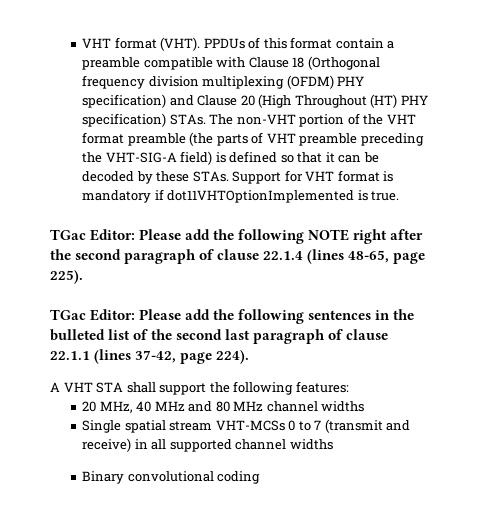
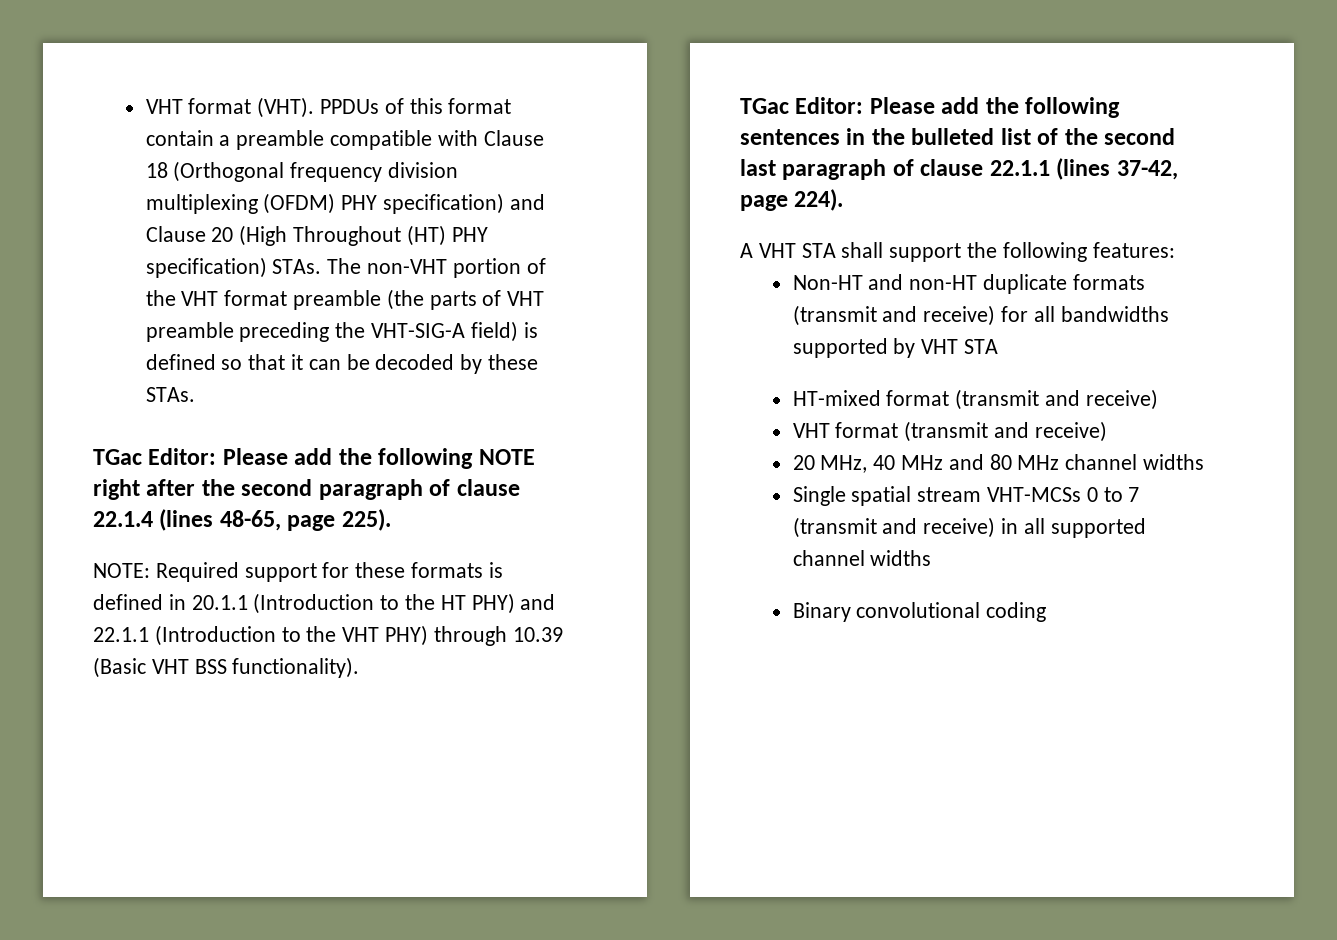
- Support for VHT format is mandatory if dot11VHTOptionImplemented is true.
+ NOTE: Required support for these formats is defined in 20.1.1 (Introduction to the HT PHY) and 22.1.1 (Introduction to the VHT PHY) through 10.39 (Basic VHT BSS functionality).
+ Non-HT and non-HT duplicate formats (transmit and receive) for all bandwidths supported by VHT STA
+ HT-mixed format (transmit and receive)
+ VHT format (transmit and receive)

